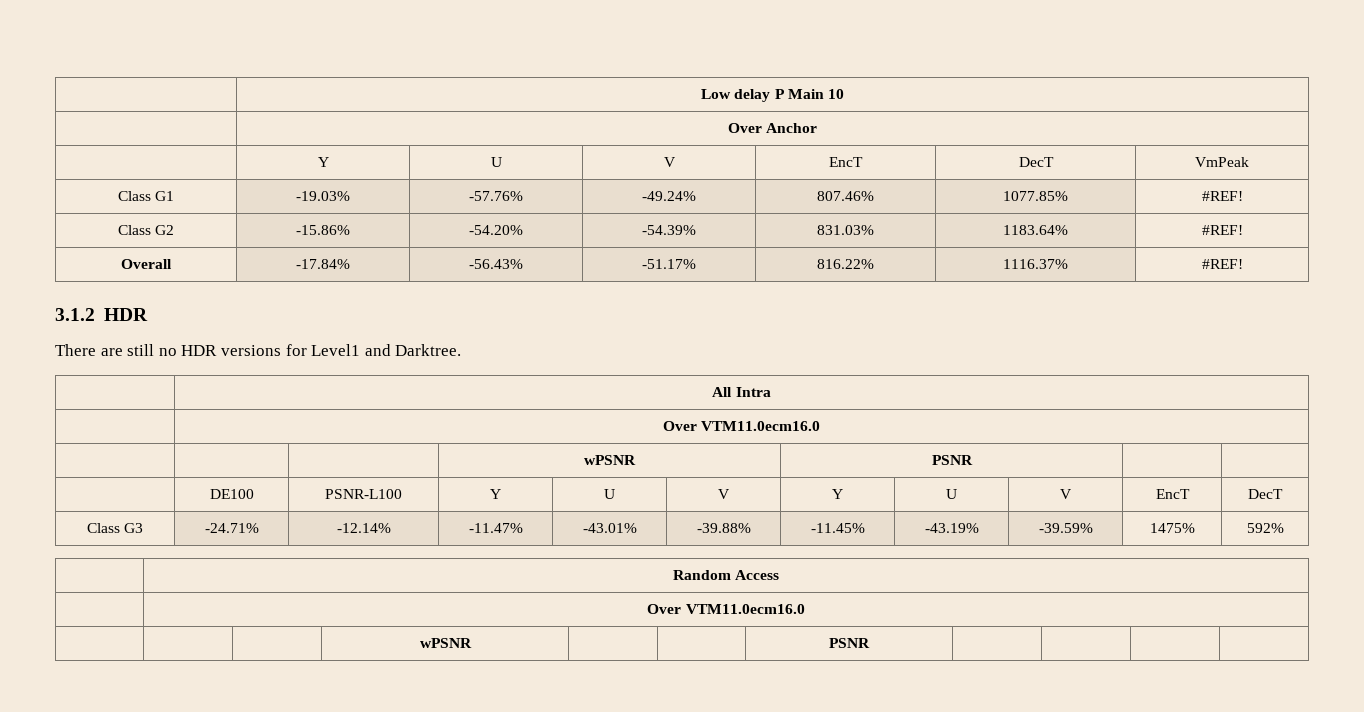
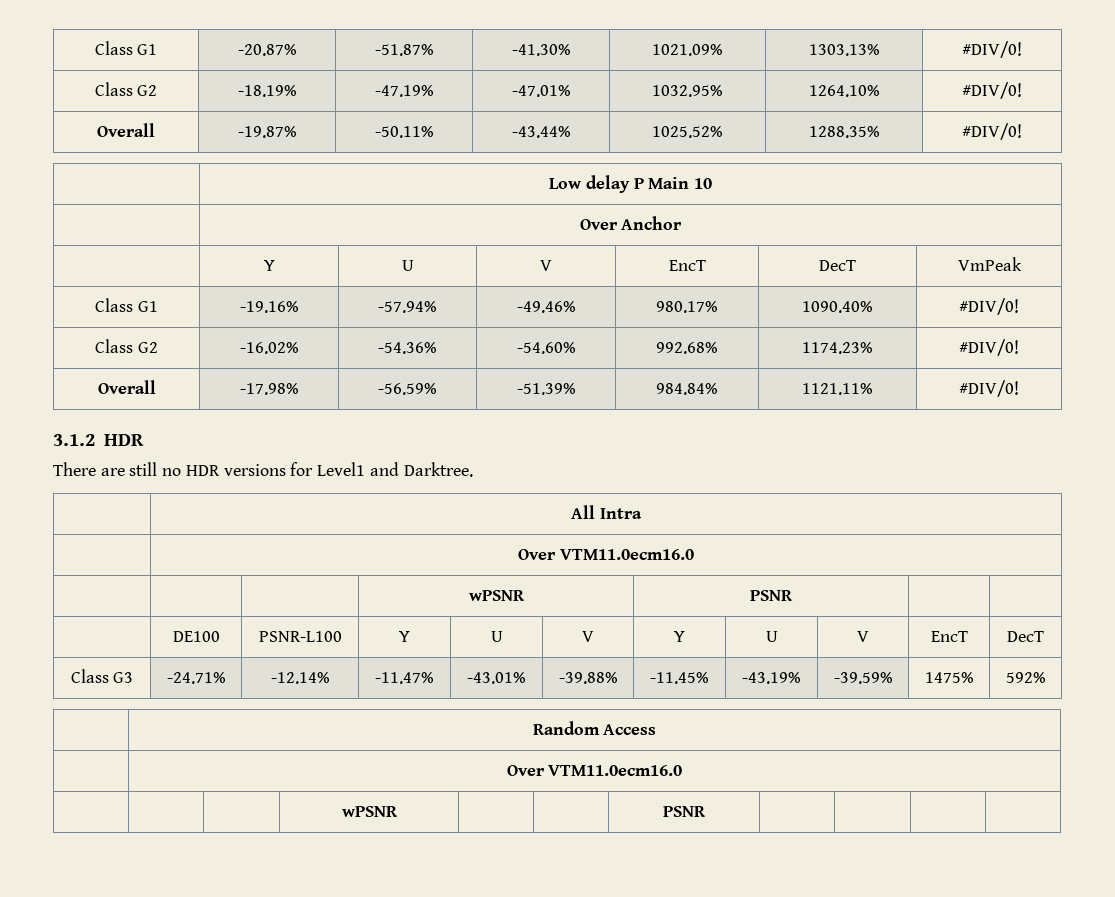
+ Class G1 | -20.87% | -51.87% | -41.30% | 1021.09% | 1303.13% | #DIV/0!
+ Class G2 | -18.19% | -47.19% | -47.01% | 1032.95% | 1264.10% | #DIV/0!
+ Overall | -19.87% | -50.11% | -43.44% | 1025.52% | 1288.35% | #DIV/0!
- Class G1 | -19.03% | -57.76% | -49.24% | 807.46% | 1077.85% | #REF!
- Class G2 | -15.86% | -54.20% | -54.39% | 831.03% | 1183.64% | #REF!
- Overall | -17.84% | -56.43% | -51.17% | 816.22% | 1116.37% | #REF!
+ Class G1 | -19.16% | -57.94% | -49.46% | 980.17% | 1090.40% | #DIV/0!
+ Class G2 | -16.02% | -54.36% | -54.60% | 992.68% | 1174.23% | #DIV/0!
+ Overall | -17.98% | -56.59% | -51.39% | 984.84% | 1121.11% | #DIV/0!

